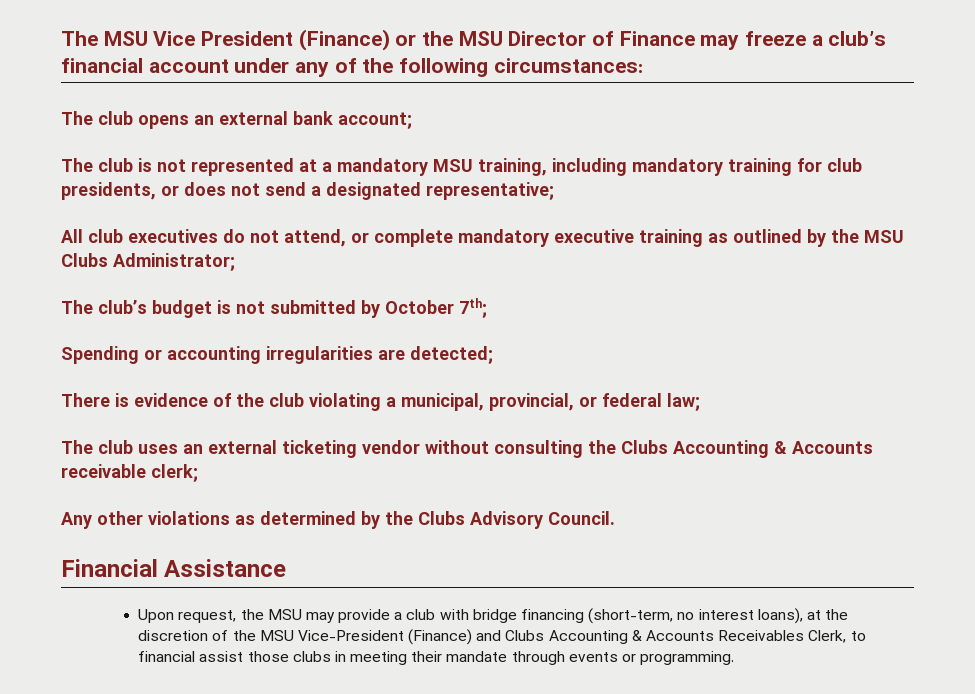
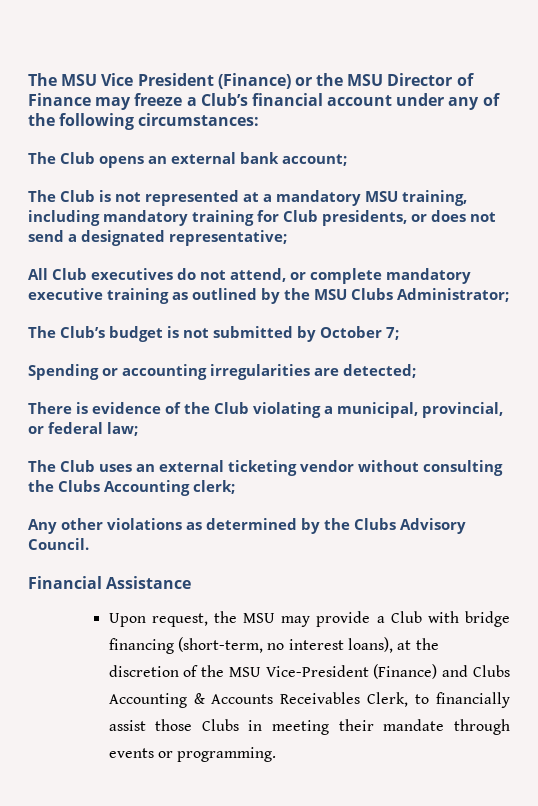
- The MSU Vice President (Finance) or the MSU Director of Finance may freeze a club’s financial account under any of the following circumstances:
+ The MSU Vice President (Finance) or the MSU Director of Finance may freeze a Club’s financial account under any of the following circumstances:
- The club opens an external bank account;
+ The Club opens an external bank account;
- The club is not represented at a mandatory MSU training, including mandatory training for club presidents, or does not send a designated representative;
+ The Club is not represented at a mandatory MSU training, including mandatory training for Club presidents, or does not send a designated representative;
- All club executives do not attend, or complete mandatory executive training as outlined by the MSU Clubs Administrator;
+ All Club executives do not attend, or complete mandatory executive training as outlined by the MSU Clubs Administrator;
- The club’s budget is not submitted by October 7th;
+ The Club’s budget is not submitted by October 7;
- There is evidence of the club violating a municipal, provincial, or federal law;
+ There is evidence of the Club violating a municipal, provincial, or federal law;
- The club uses an external ticketing vendor without consulting the Clubs Accounting & Accounts receivable clerk;
+ The Club uses an external ticketing vendor without consulting the Clubs Accounting clerk;
- Upon request, the MSU may provide a club with bridge financing (short-term, no interest loans), at the discretion of the MSU Vice-President (Finance) and Clubs Accounting & Accounts Receivables Clerk, to financial assist those clubs in meeting their mandate through events or programming.
+ Upon request, the MSU may provide a Club with bridge financing (short-term, no interest loans), at the discretion of the MSU Vice-President (Finance) and Clubs Accounting & Accounts Receivables Clerk, to financially assist those Clubs in meeting their mandate through events or programming.

